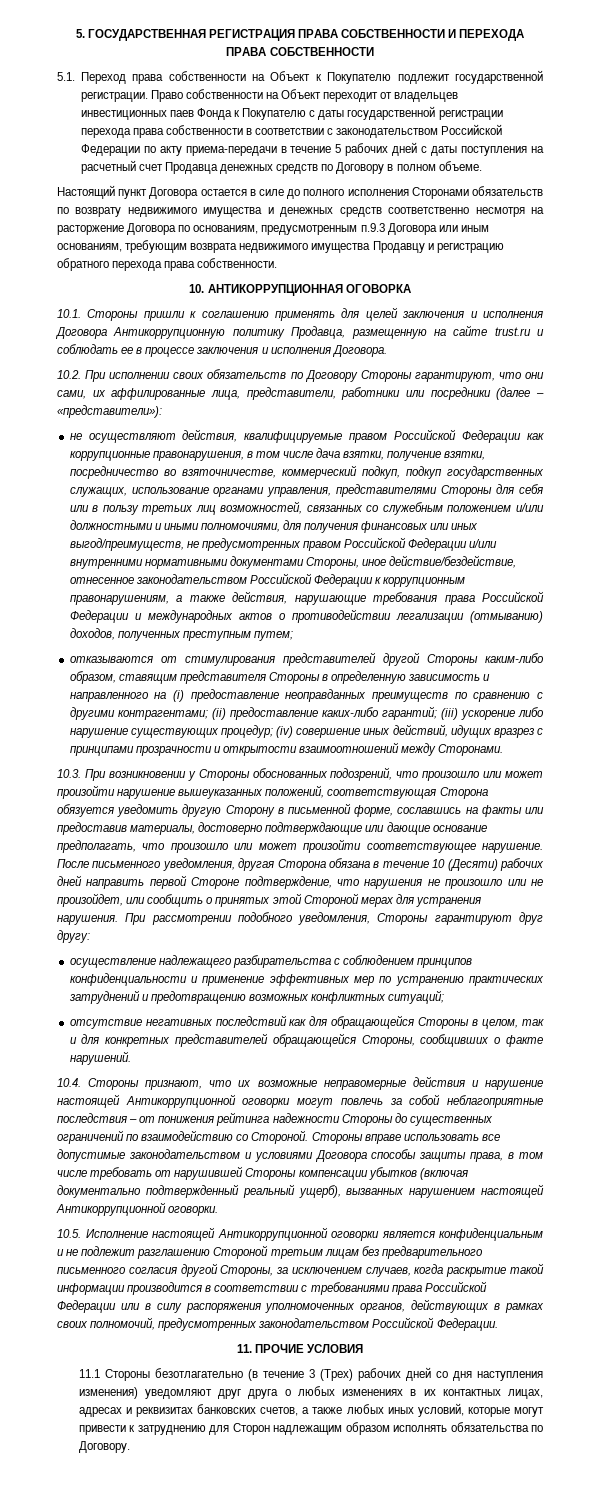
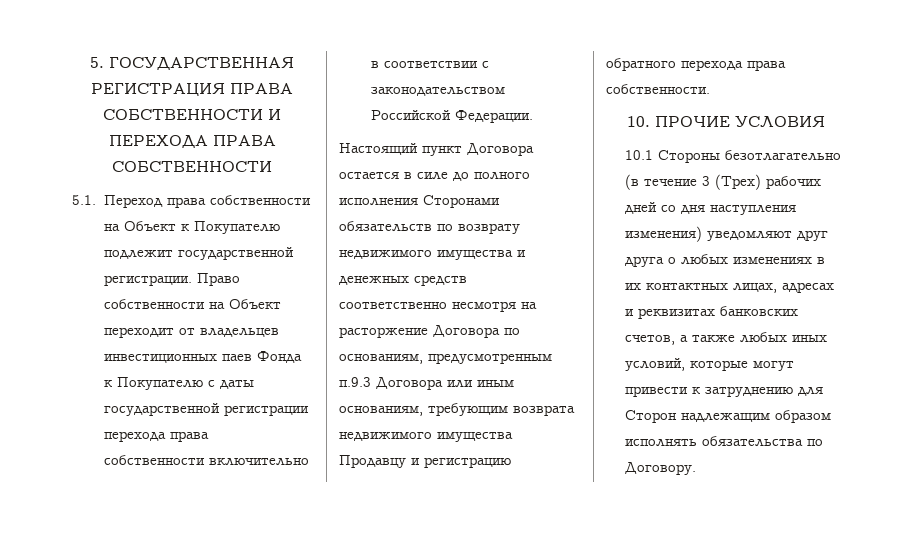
- Право собственности на Объект переходит от владельцев инвестиционных паев Фонда к Покупателю с даты государственной регистрации перехода права собственности в соответствии с законодательством Российской Федерации по акту приема-передачи в течение 5 рабочих дней с даты поступления на расчетный счет Продавца денежных средств по Договору в полном объеме.
+ Право собственности на Объект переходит от владельцев инвестиционных паев Фонда к Покупателю с даты государственной регистрации перехода права собственности включительно в соответствии с законодательством Российской Федерации.
- 10. АНТИКОРРУПЦИОННАЯ ОГОВОРКА
- 10.1. Стороны пришли к соглашению применять для целей заключения и исполнения Договора Антикоррупционную политику Продавца, размещенную на сайте trust.ru и соблюдать ее в процессе заключения и исполнения Договора.
- 10.2. При исполнении своих обязательств по Договору Стороны гарантируют, что они сами, их аффилированные лица, представители, работники или посредники (далее – «представители»):
- не осуществляют действия, квалифицируемые правом Российской Федерации как коррупционные правонарушения, в том числе дача взятки, получение взятки, посредничество во взяточничестве, коммерческий подкуп, подкуп государственных служащих, использование органами управления, представителями Стороны для себя или в пользу третьих лиц возможностей, связанных со служебным положением и/или должностными и иными полномочиями, для получения финансовых или иных выгод/преимуществ, не предусмотренных правом Российской Федерации и/или внутренними нормативными документами Стороны, иное действие/бездействие, отнесенное законодательством Российской Федерации к коррупционным правонарушениям, а также действия, нарушающие требования права Российской Федерации и международных актов о противодействии легализации (отмыванию) доходов, полученных преступным путем;
- отказываются от стимулирования представителей другой Стороны каким-либо образом, ставящим представителя Стороны в определенную зависимость и направленного на (i) предоставление неоправданных преимуществ по сравнению с другими контрагентами; (ii) предоставление каких-либо гарантий; (iii) ускорение либо нарушение существующих процедур; (iv) совершение иных действий, идущих вразрез с принципами прозрачности и открытости взаимоотношений между Сторонами.
- 10.3. При возникновении у Стороны обоснованных подозрений, что произошло или может произойти нарушение вышеуказанных положений, соответствующая Сторона обязуется уведомить другую Сторону в письменной форме, сославшись на факты или предоставив материалы, достоверно подтверждающие или дающие основание предполагать, что произошло или может произойти соответствующее нарушение. После письменного уведомления, другая Сторона обязана в течение 10 (Десяти) рабочих дней направить первой Стороне подтверждение, что нарушения не произошло или не произойдет, или сообщить о принятых этой Стороной мерах для устранения нарушения. При рассмотрении подобного уведомления, Стороны гарантируют друг другу:
- осуществление надлежащего разбирательства с соблюдением принципов конфиденциальности и применение эффективных мер по устранению практических затруднений и предотвращению возможных конфликтных ситуаций;
- отсутствие негативных последствий как для обращающейся Стороны в целом, так и для конкретных представителей обращающейся Стороны, сообщивших о факте нарушений.
- 10.4. Стороны признают, что их возможные неправомерные действия и нарушение настоящей Антикоррупционной оговорки могут повлечь за собой неблагоприятные последствия – от понижения рейтинга надежности Стороны до существенных ограничений по взаимодействию со Стороной. Стороны вправе использовать все допустимые законодательством и условиями Договора способы защиты права, в том числе требовать от нарушившей Стороны компенсации убытков (включая документально подтвержденный реальный ущерб), вызванных нарушением настоящей Антикоррупционной оговорки.
- 10.5. Исполнение настоящей Антикоррупционной оговорки является конфиденциальным и не подлежит разглашению Стороной третьим лицам без предварительного письменного согласия другой Стороны, за исключением случаев, когда раскрытие такой информации производится в соответствии с требованиями права Российской Федерации или в силу распоряжения уполномоченных органов, действующих в рамках своих полномочий, предусмотренных законодательством Российской Федерации.
- 11. ПРОЧИЕ УСЛОВИЯ
+ 10. ПРОЧИЕ УСЛОВИЯ
- 11.1 Стороны безотлагательно (в течение 3 (Трех) рабочих дней со дня наступления изменения) уведомляют друг друга о любых изменениях в их контактных лицах, адресах и реквизитах банковских счетов, а также любых иных условий, которые могут привести к затруднению для Сторон надлежащим образом исполнять обязательства по Договору.
+ 10.1 Стороны безотлагательно (в течение 3 (Трех) рабочих дней со дня наступления изменения) уведомляют друг друга о любых изменениях в их контактных лицах, адресах и реквизитах банковских счетов, а также любых иных условий, которые могут привести к затруднению для Сторон надлежащим образом исполнять обязательства по Договору.

